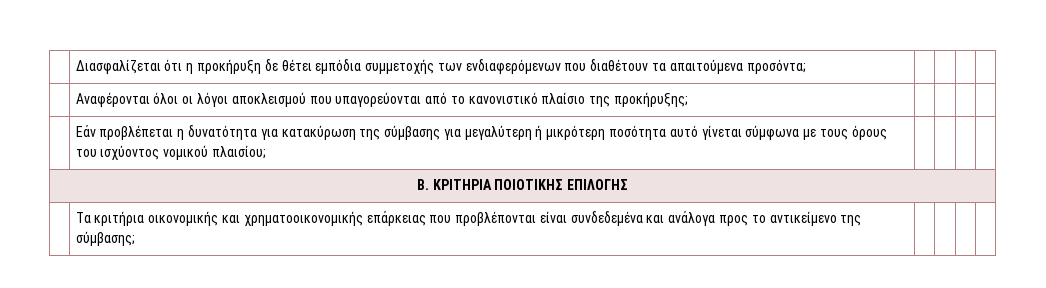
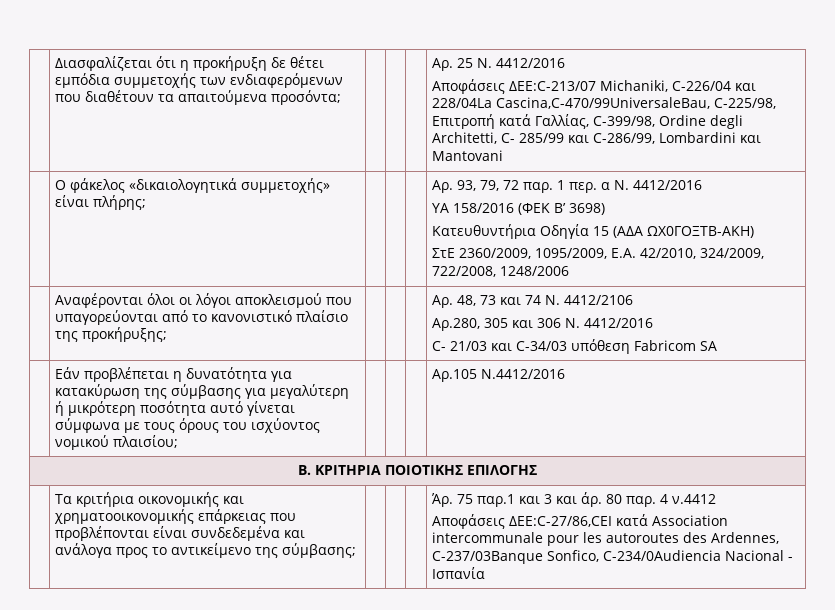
+ Αρ. 25 Ν. 4412/2016
+ Αποφάσεις ΔΕΕ:C-213/07 Michaniki, C-226/04 και 228/04La Cascina,C-470/99UniversaleBau, C-225/98, Επιτροπή κατά Γαλλίας, C-399/98, Ordine degli Architetti, C- 285/99 και C-286/99, Lombardini και Mantovani
+ | Ο φάκελος «δικαιολογητικά συμμετοχής» είναι πλήρης; | | | | Αρ. 93, 79, 72 παρ. 1 περ. α Ν. 4412/2016
+ ΥΑ 158/2016 (ΦΕΚ Β’ 3698)
+ Κατευθυντήρια Οδηγία 15 (ΑΔΑ ΩΧ0ΓΟΞΤΒ-ΑΚΗ)
+ ΣτΕ 2360/2009, 1095/2009, Ε.Α. 42/2010, 324/2009, 722/2008, 1248/2006
- | Αναφέρονται όλοι οι λόγοι αποκλεισμού που υπαγορεύονται από το κανονιστικό πλαίσιο της προκήρυξης; | | | |
+ | Αναφέρονται όλοι οι λόγοι αποκλεισμού που υπαγορεύονται από το κανονιστικό πλαίσιο της προκήρυξης; | | | | Αρ. 48, 73 και 74 Ν. 4412/2106
+ Αρ.280, 305 και 306 Ν. 4412/2016
+ C- 21/03 και C-34/03 υπόθεση Fabricom SA
- | Εάν προβλέπεται η δυνατότητα για κατακύρωση της σύμβασης για μεγαλύτερη ή μικρότερη ποσότητα αυτό γίνεται σύμφωνα με τους όρους του ισχύοντος νομικού πλαισίου; | | | |
+ | Εάν προβλέπεται η δυνατότητα για κατακύρωση της σύμβασης για μεγαλύτερη ή μικρότερη ποσότητα αυτό γίνεται σύμφωνα με τους όρους του ισχύοντος νομικού πλαισίου; | | | | Αρ.105 Ν.4412/2016
+ Άρ. 75 παρ.1 και 3 και άρ. 80 παρ. 4 ν.4412
+ Αποφάσεις ΔΕΕ:C-27/86,CEI κατά Association intercommunale pour les autoroutes des Ardennes, C-237/03Banque Sonfico, C-234/0Audiencia Nacional - Ισπανία

